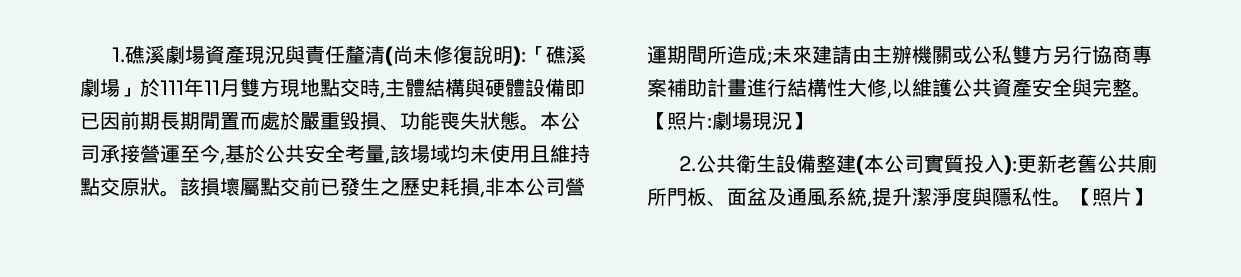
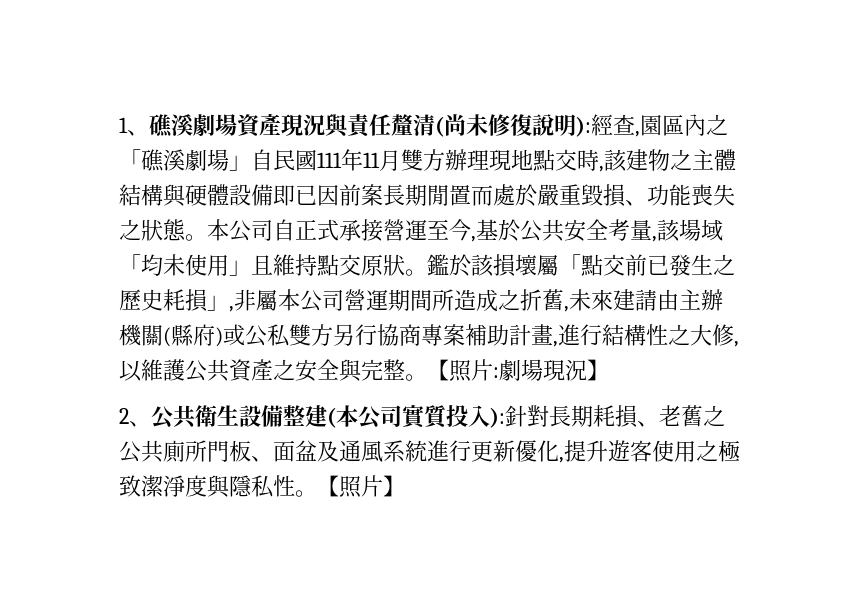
- 1.礁溪劇場資產現況與責任釐清(尚未修復說明):「礁溪劇場」於111年11月雙方現地點交時,主體結構與硬體設備即已因前期長期閒置而處於嚴重毀損、功能喪失狀態。
+ 1、礁溪劇場資產現況與責任釐清(尚未修復說明):經查,園區內之「礁溪劇場」自民國111年11月雙方辦理現地點交時,該建物之主體結構與硬體設備即已因前案長期閒置而處於嚴重毀損、功能喪失之狀態。
- 本公司承接營運至今,基於公共安全考量,該場域均未使用且維持點交原狀。
+ 本公司自正式承接營運至今,基於公共安全考量,該場域「均未使用」且維持點交原狀。
- 該損壞屬點交前已發生之歷史耗損,非本公司營運期間所造成;未來建請由主辦機關或公私雙方另行協商專案補助計畫進行結構性大修,以維護公共資產安全與完整。
+ 鑑於該損壞屬「點交前已發生之歷史耗損」,非屬本公司營運期間所造成之折舊,未來建請由主辦機關(縣府)或公私雙方另行協商專案補助計畫,進行結構性之大修,以維護公共資產之安全與完整。
- 2.公共衛生設備整建(本公司實質投入):更新老舊公共廁所門板、面盆及通風系統,提升潔淨度與隱私性。
+ 2、公共衛生設備整建(本公司實質投入):針對長期耗損、老舊之公共廁所門板、面盆及通風系統進行更新優化,提升遊客使用之極致潔淨度與隱私性。

